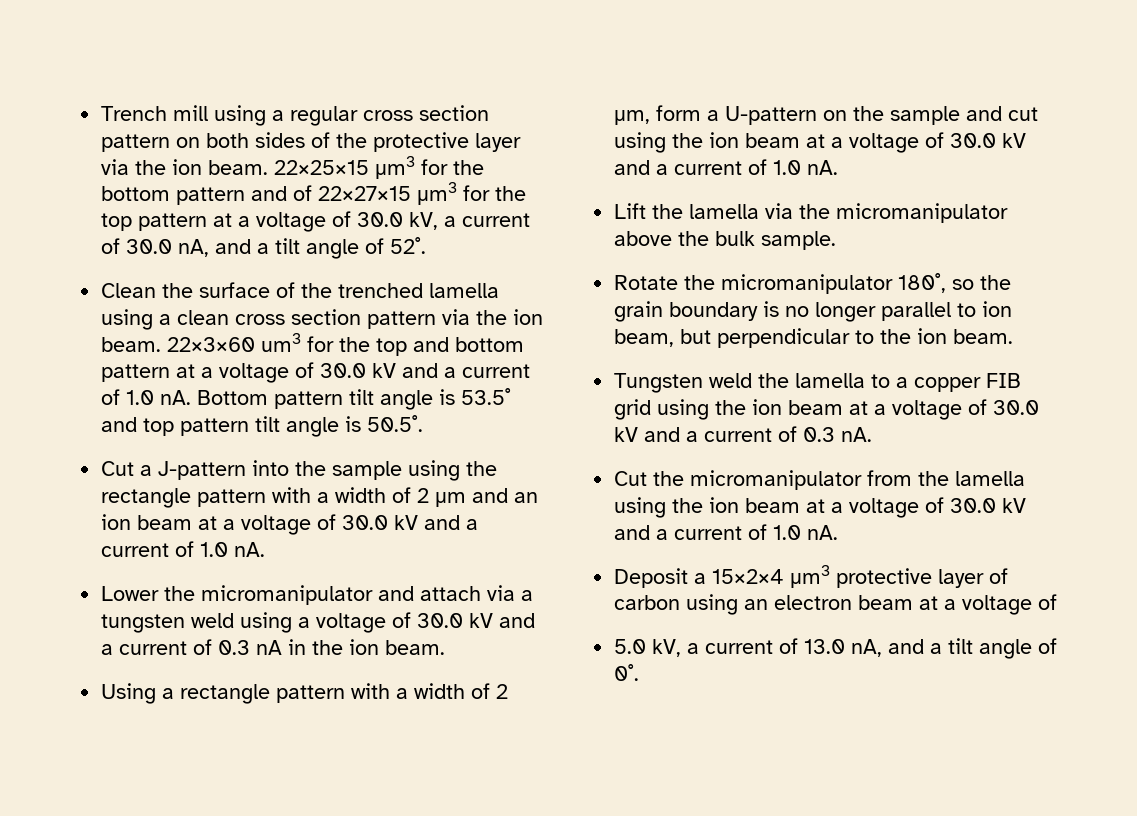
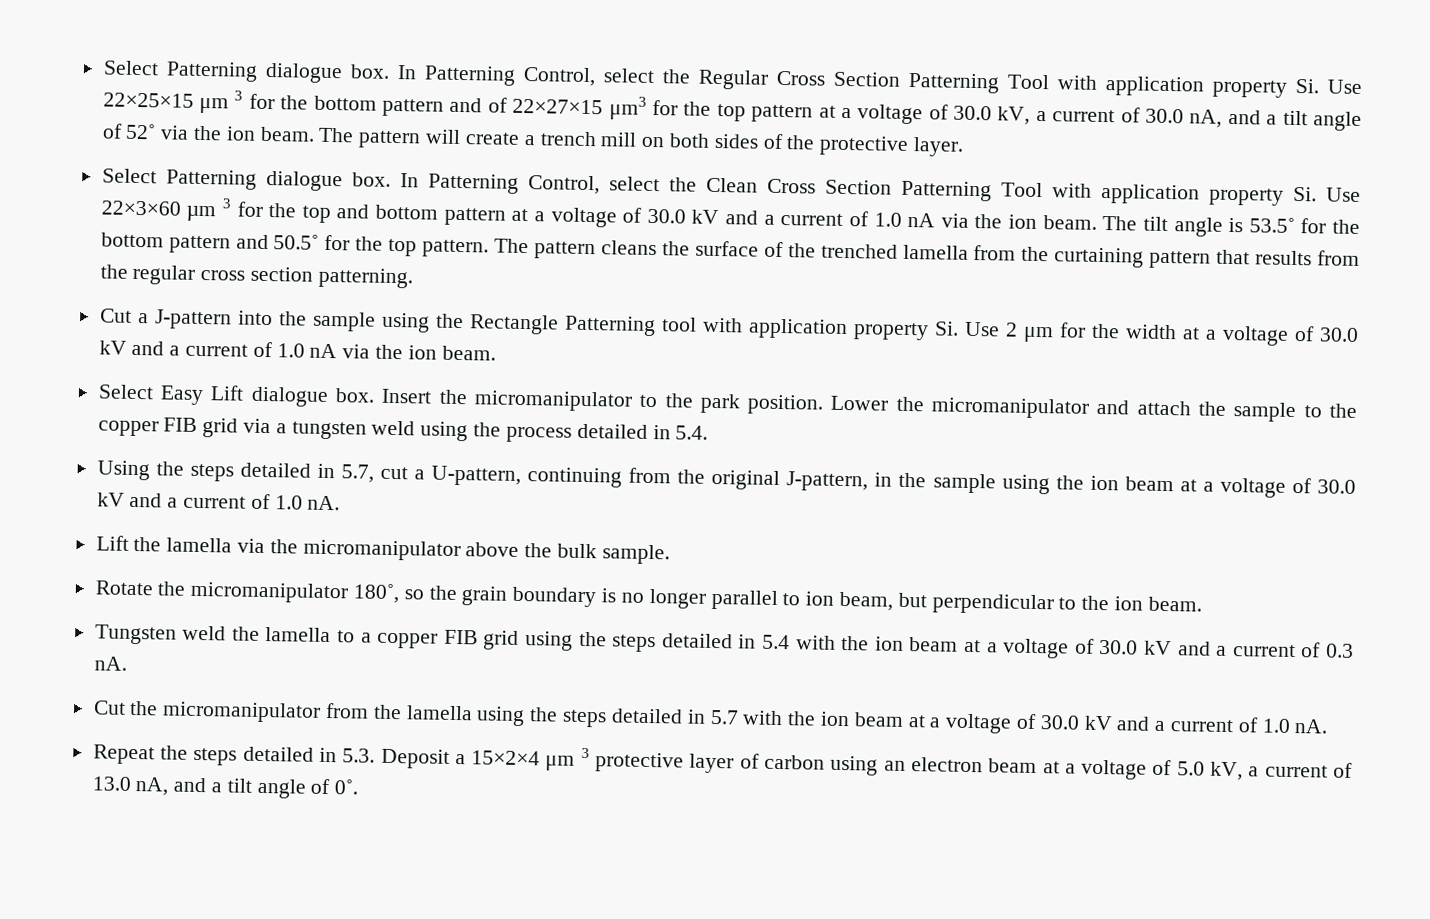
- Trench mill using a regular cross section pattern on both sides of the protective layer via the ion beam. 22×25×15 μm3 for the bottom pattern and of 22×27×15 μm3 for the top pattern at a voltage of 30.0 kV, a current of 30.0 nA, and a tilt angle of 52˚.
- Clean the surface of the trenched lamella using a clean cross section pattern via the ion beam. 22×3×60 um3 for the top and bottom pattern at a voltage of 30.0 kV and a current of 1.0 nA. Bottom pattern tilt angle is 53.5˚ and top pattern tilt angle is 50.5˚.
+ Select Patterning dialogue box. In Patterning Control, select the Regular Cross Section Patterning Tool with application property Si. Use 22×25×15 μm 3 for the bottom pattern and of 22×27×15 μm3 for the top pattern at a voltage of 30.0 kV, a current of 30.0 nA, and a tilt angle of 52˚ via the ion beam. The pattern will create a trench mill on both sides of the protective layer.
+ Select Patterning dialogue box. In Patterning Control, select the Clean Cross Section Patterning Tool with application property Si. Use 22×3×60 µm 3 for the top and bottom pattern at a voltage of 30.0 kV and a current of 1.0 nA via the ion beam. The tilt angle is 53.5˚ for the bottom pattern and 50.5˚ for the top pattern. The pattern cleans the surface of the trenched lamella from the curtaining pattern that results from the regular cross section patterning.
- Cut a J-pattern into the sample using the rectangle pattern with a width of 2 μm and an ion beam at a voltage of 30.0 kV and a current of 1.0 nA.
- Lower the micromanipulator and attach via a tungsten weld using a voltage of 30.0 kV and a current of 0.3 nA in the ion beam.
- Using a rectangle pattern with a width of 2 μm, form a U-pattern on the sample and cut using the ion beam at a voltage of 30.0 kV and a current of 1.0 nA.
+ Cut a J-pattern into the sample using the Rectangle Patterning tool with application property Si. Use 2 μm for the width at a voltage of 30.0 kV and a current of 1.0 nA via the ion beam.
+ Select Easy Lift dialogue box. Insert the micromanipulator to the park position. Lower the micromanipulator and attach the sample to the copper FIB grid via a tungsten weld using the process detailed in 5.4.
+ Using the steps detailed in 5.7, cut a U-pattern, continuing from the original J-pattern, in the sample using the ion beam at a voltage of 30.0 kV and a current of 1.0 nA.
- Tungsten weld the lamella to a copper FIB grid using the ion beam at a voltage of 30.0 kV and a current of 0.3 nA.
+ Tungsten weld the lamella to a copper FIB grid using the steps detailed in 5.4 with the ion beam at a voltage of 30.0 kV and a current of 0.3 nA.
- Cut the micromanipulator from the lamella using the ion beam at a voltage of 30.0 kV and a current of 1.0 nA.
+ Cut the micromanipulator from the lamella using the steps detailed in 5.7 with the ion beam at a voltage of 30.0 kV and a current of 1.0 nA.
- Deposit a 15×2×4 μm3 protective layer of carbon using an electron beam at a voltage of
- 5.0 kV, a current of 13.0 nA, and a tilt angle of 0˚.
+ Repeat the steps detailed in 5.3. Deposit a 15×2×4 μm 3 protective layer of carbon using an electron beam at a voltage of 5.0 kV, a current of 13.0 nA, and a tilt angle of 0˚.

